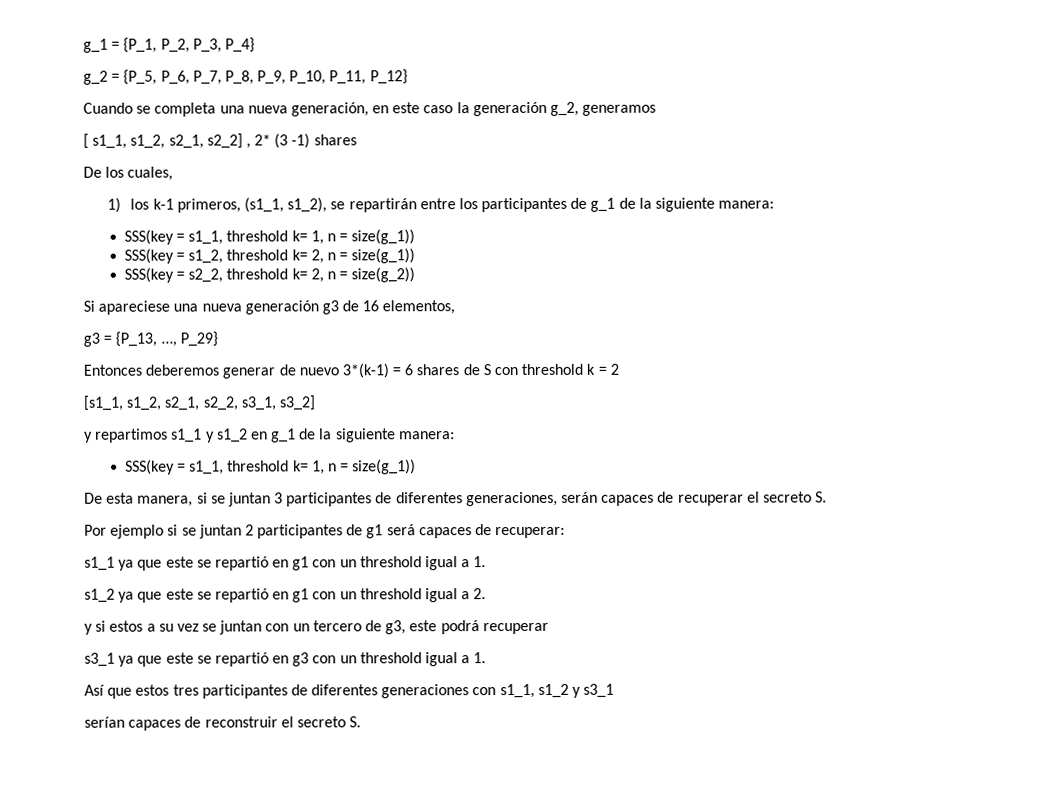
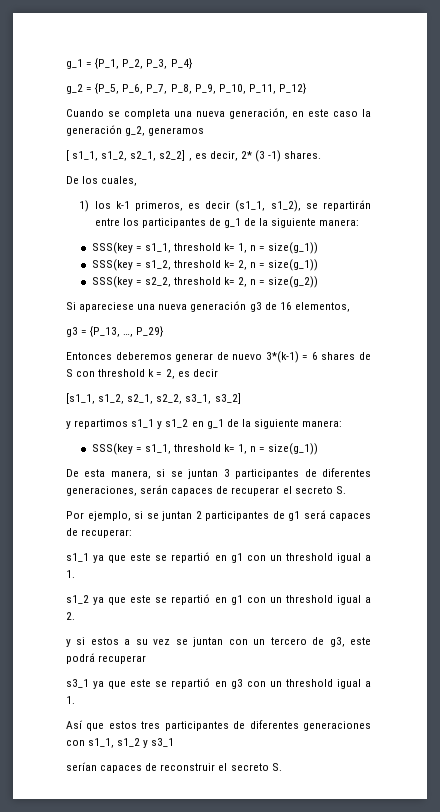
- [ s1_1, s1_2, s2_1, s2_2] , 2* (3 -1) shares
+ [ s1_1, s1_2, s2_1, s2_2] , es decir, 2* (3 -1) shares.
- 1) los k-1 primeros, (s1_1, s1_2), se repartirán entre los participantes de g_1 de la siguiente manera:
+ 1) los k-1 primeros, es decir (s1_1, s1_2), se repartirán entre los participantes de g_1 de la siguiente manera:
- Entonces deberemos generar de nuevo 3*(k-1) = 6 shares de S con threshold k = 2
+ Entonces deberemos generar de nuevo 3*(k-1) = 6 shares de S con threshold k = 2, es decir
- Por ejemplo si se juntan 2 participantes de g1 será capaces de recuperar:
+ Por ejemplo, si se juntan 2 participantes de g1 será capaces de recuperar:

